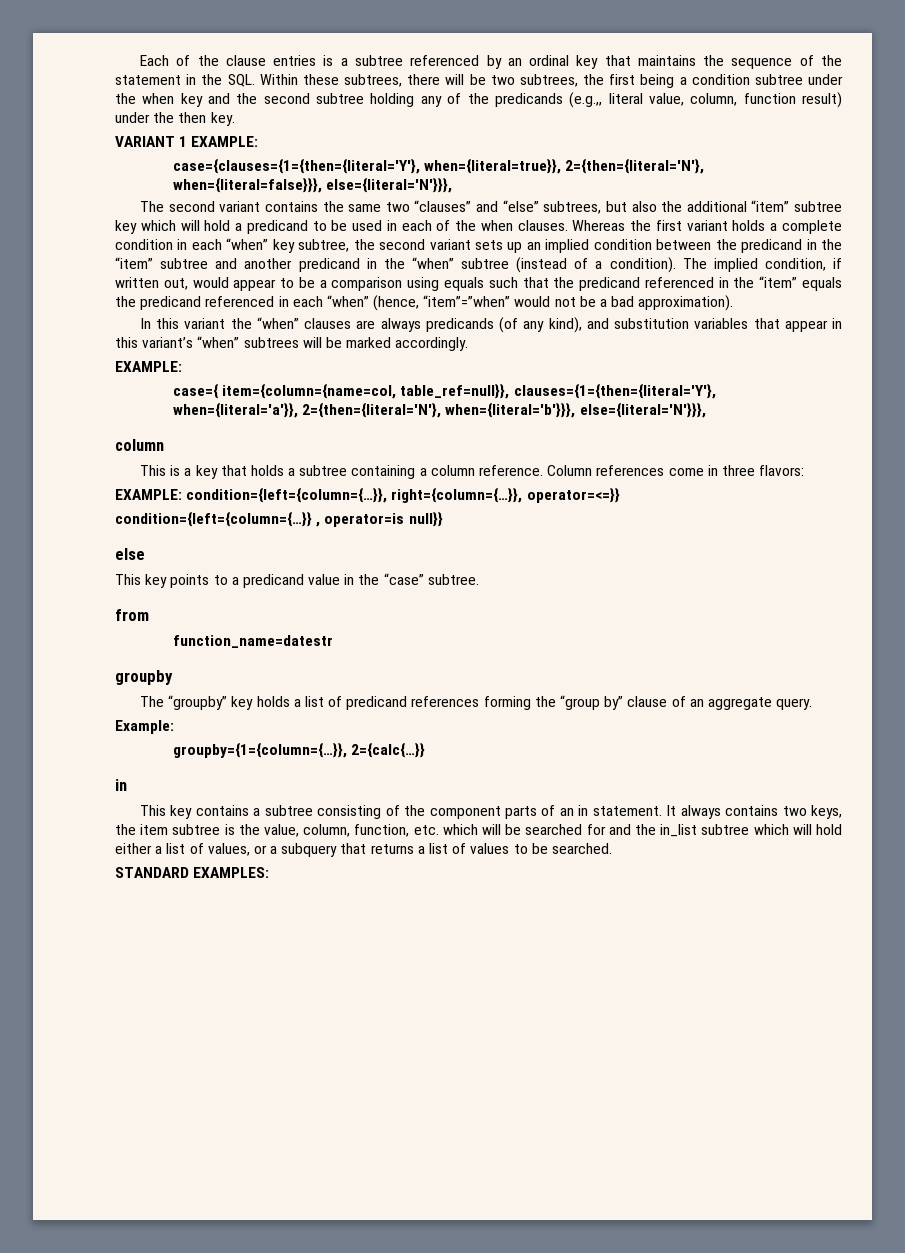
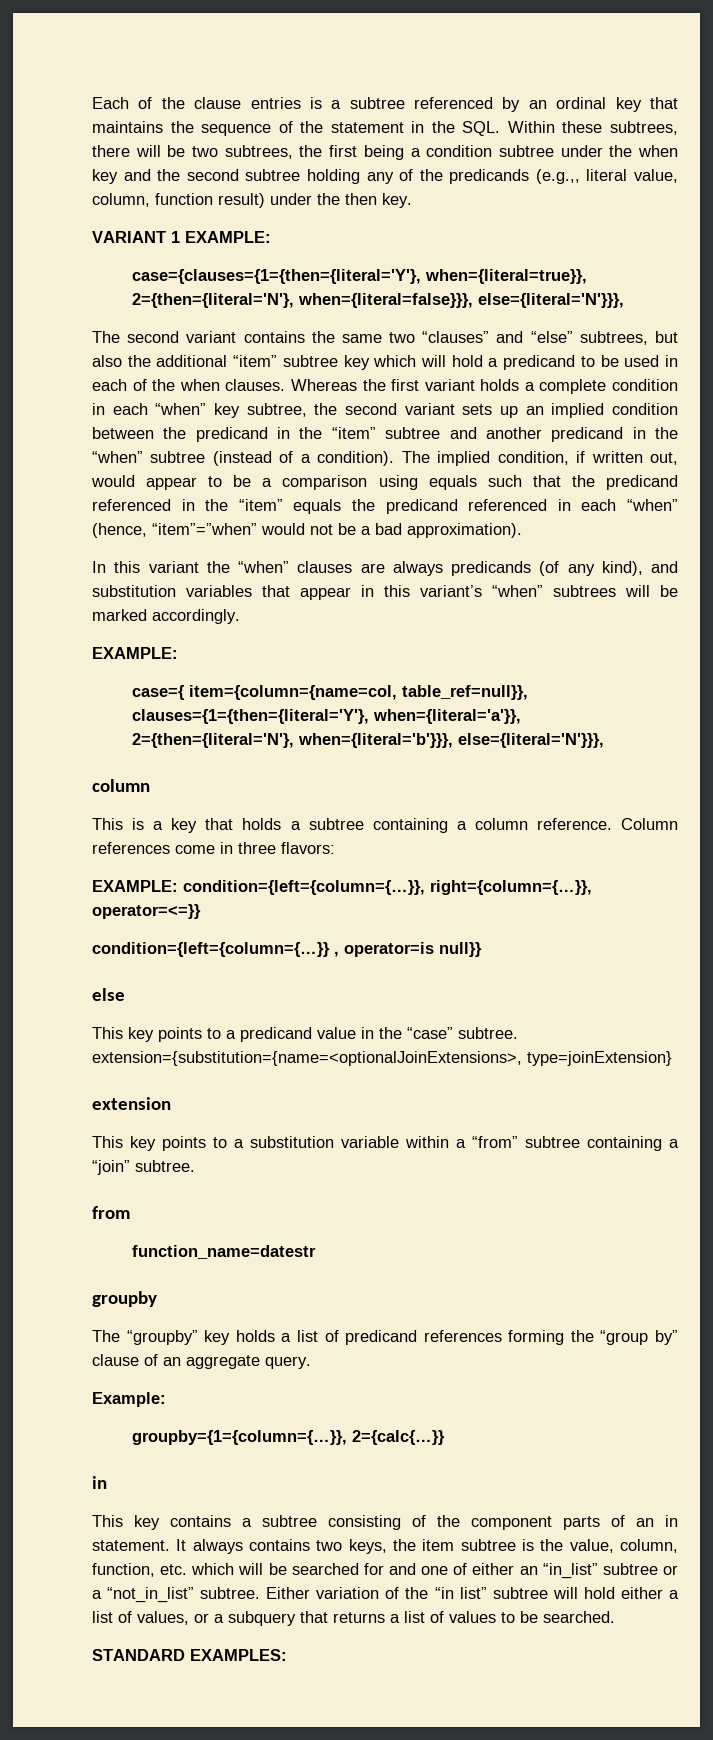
- This key points to a predicand value in the “case” subtree.
+ This key points to a predicand value in the “case” subtree. extension={substitution={name=<optionalJoinExtensions>, type=joinExtension}
+ extension
+ This key points to a substitution variable within a “from” subtree containing a “join” subtree.
- It always contains two keys, the item subtree is the value, column, function, etc. which will be searched for and the in_list subtree which will hold either a list of values, or a subquery that returns a list of values to be searched.
+ It always contains two keys, the item subtree is the value, column, function, etc. which will be searched for and one of either an “in_list” subtree or a “not_in_list” subtree. Either variation of the “in list” subtree will hold either a list of values, or a subquery that returns a list of values to be searched.

